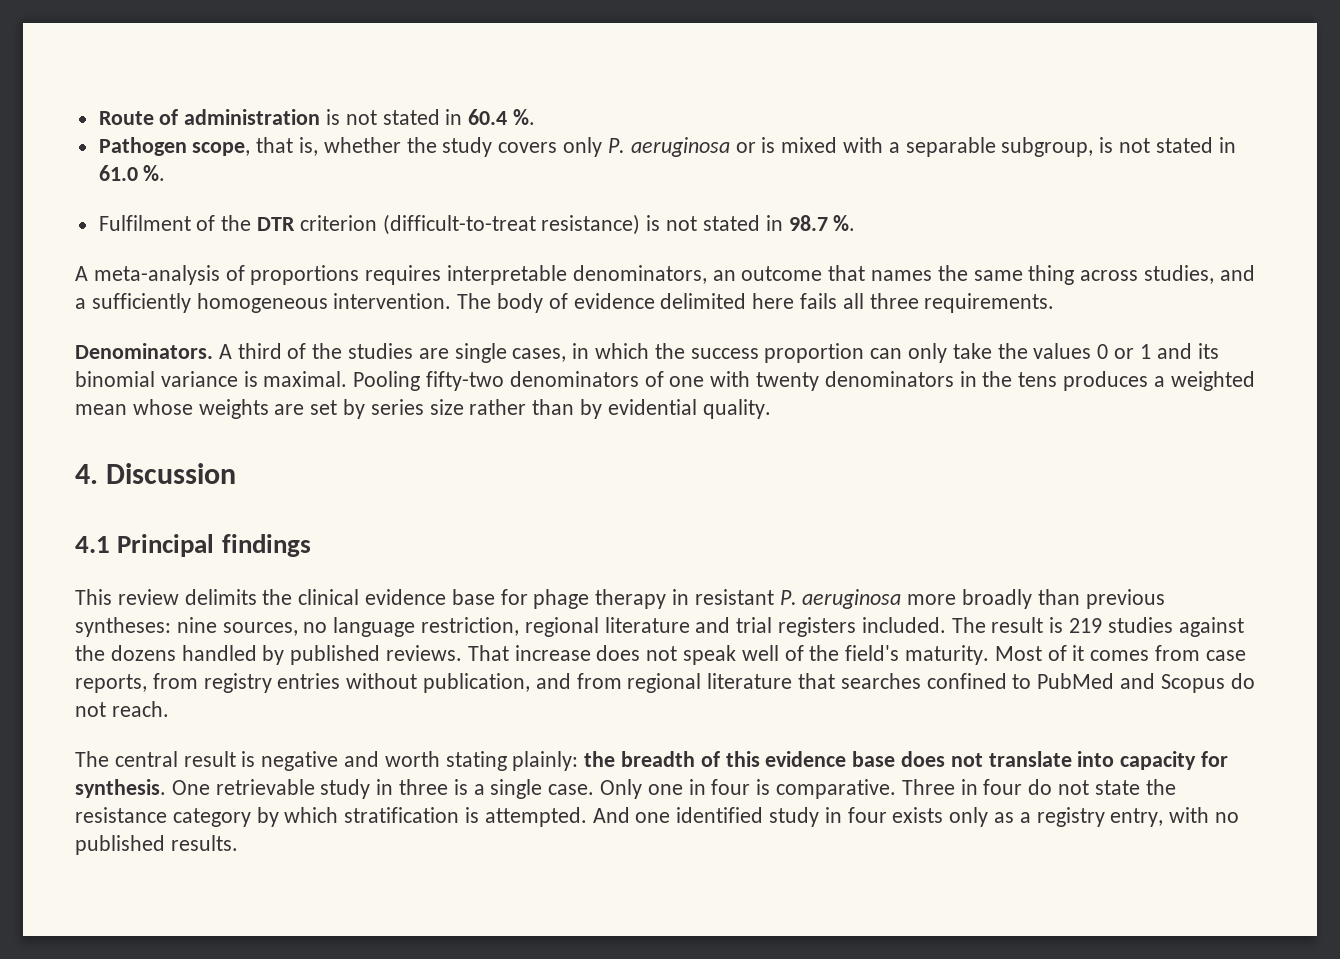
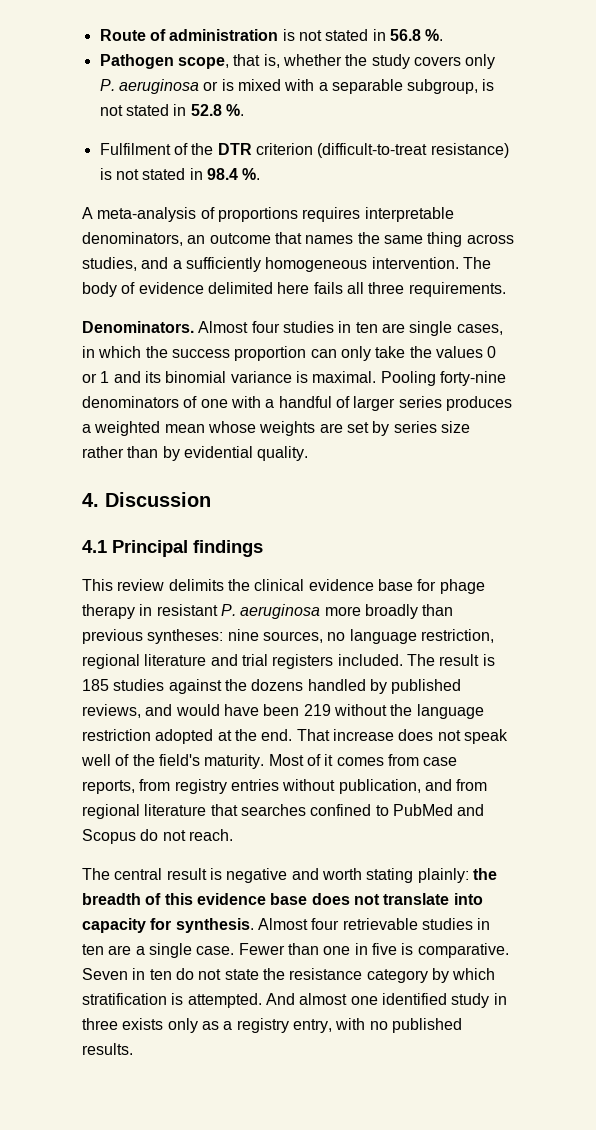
- Route of administration is not stated in 60.4 %.
+ Route of administration is not stated in 56.8 %.
- Pathogen scope, that is, whether the study covers only P. aeruginosa or is mixed with a separable subgroup, is not stated in 61.0 %.
+ Pathogen scope, that is, whether the study covers only P. aeruginosa or is mixed with a separable subgroup, is not stated in 52.8 %.
- Fulfilment of the DTR criterion (difficult-to-treat resistance) is not stated in 98.7 %.
+ Fulfilment of the DTR criterion (difficult-to-treat resistance) is not stated in 98.4 %.
- A third of the studies are single cases, in which the success proportion can only take the values 0 or 1 and its binomial variance is maximal.
+ Almost four studies in ten are single cases, in which the success proportion can only take the values 0 or 1 and its binomial variance is maximal.
- Pooling fifty-two denominators of one with twenty denominators in the tens produces a weighted mean whose weights are set by series size rather than by evidential quality.
+ Pooling forty-nine denominators of one with a handful of larger series produces a weighted mean whose weights are set by series size rather than by evidential quality.
- The result is 219 studies against the dozens handled by published reviews.
+ The result is 185 studies against the dozens handled by published reviews, and would have been 219 without the language restriction adopted at the end.
- One retrievable study in three is a single case.
+ Almost four retrievable studies in ten are a single case.
- Only one in four is comparative.
+ Fewer than one in five is comparative.
- Three in four do not state the resistance category by which stratification is attempted.
+ Seven in ten do not state the resistance category by which stratification is attempted.
- And one identified study in four exists only as a registry entry, with no published results.
+ And almost one identified study in three exists only as a registry entry, with no published results.

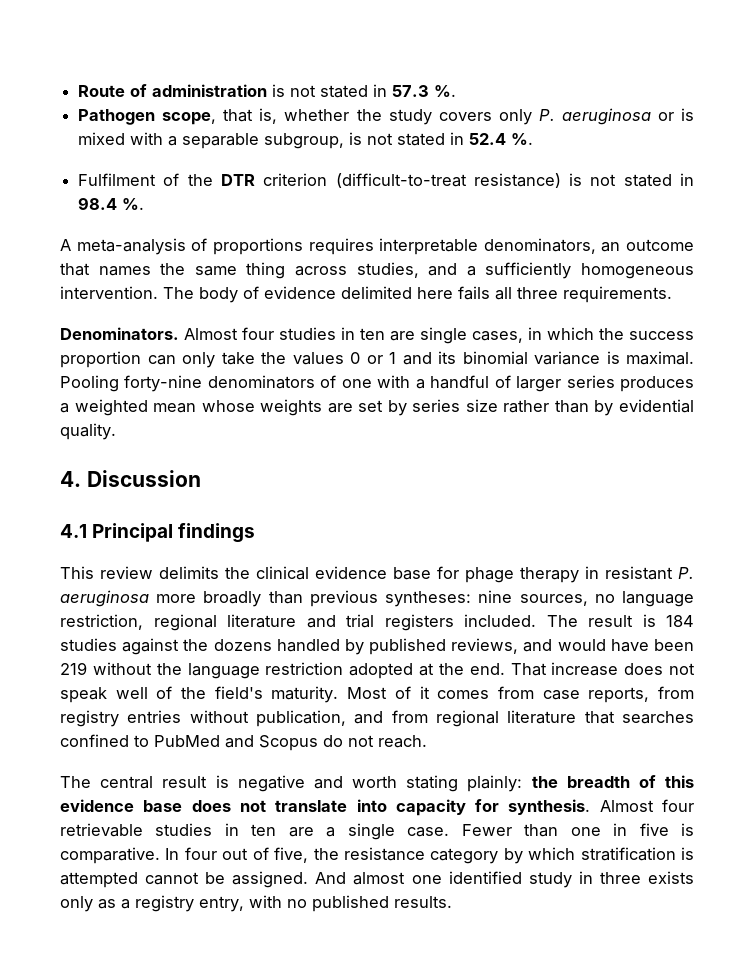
- Route of administration is not stated in 56.8 %.
+ Route of administration is not stated in 57.3 %.
- Pathogen scope, that is, whether the study covers only P. aeruginosa or is mixed with a separable subgroup, is not stated in 52.8 %.
+ Pathogen scope, that is, whether the study covers only P. aeruginosa or is mixed with a separable subgroup, is not stated in 52.4 %.
- The result is 185 studies against the dozens handled by published reviews, and would have been 219 without the language restriction adopted at the end.
+ The result is 184 studies against the dozens handled by published reviews, and would have been 219 without the language restriction adopted at the end.
- Seven in ten do not state the resistance category by which stratification is attempted.
+ In four out of five, the resistance category by which stratification is attempted cannot be assigned.

